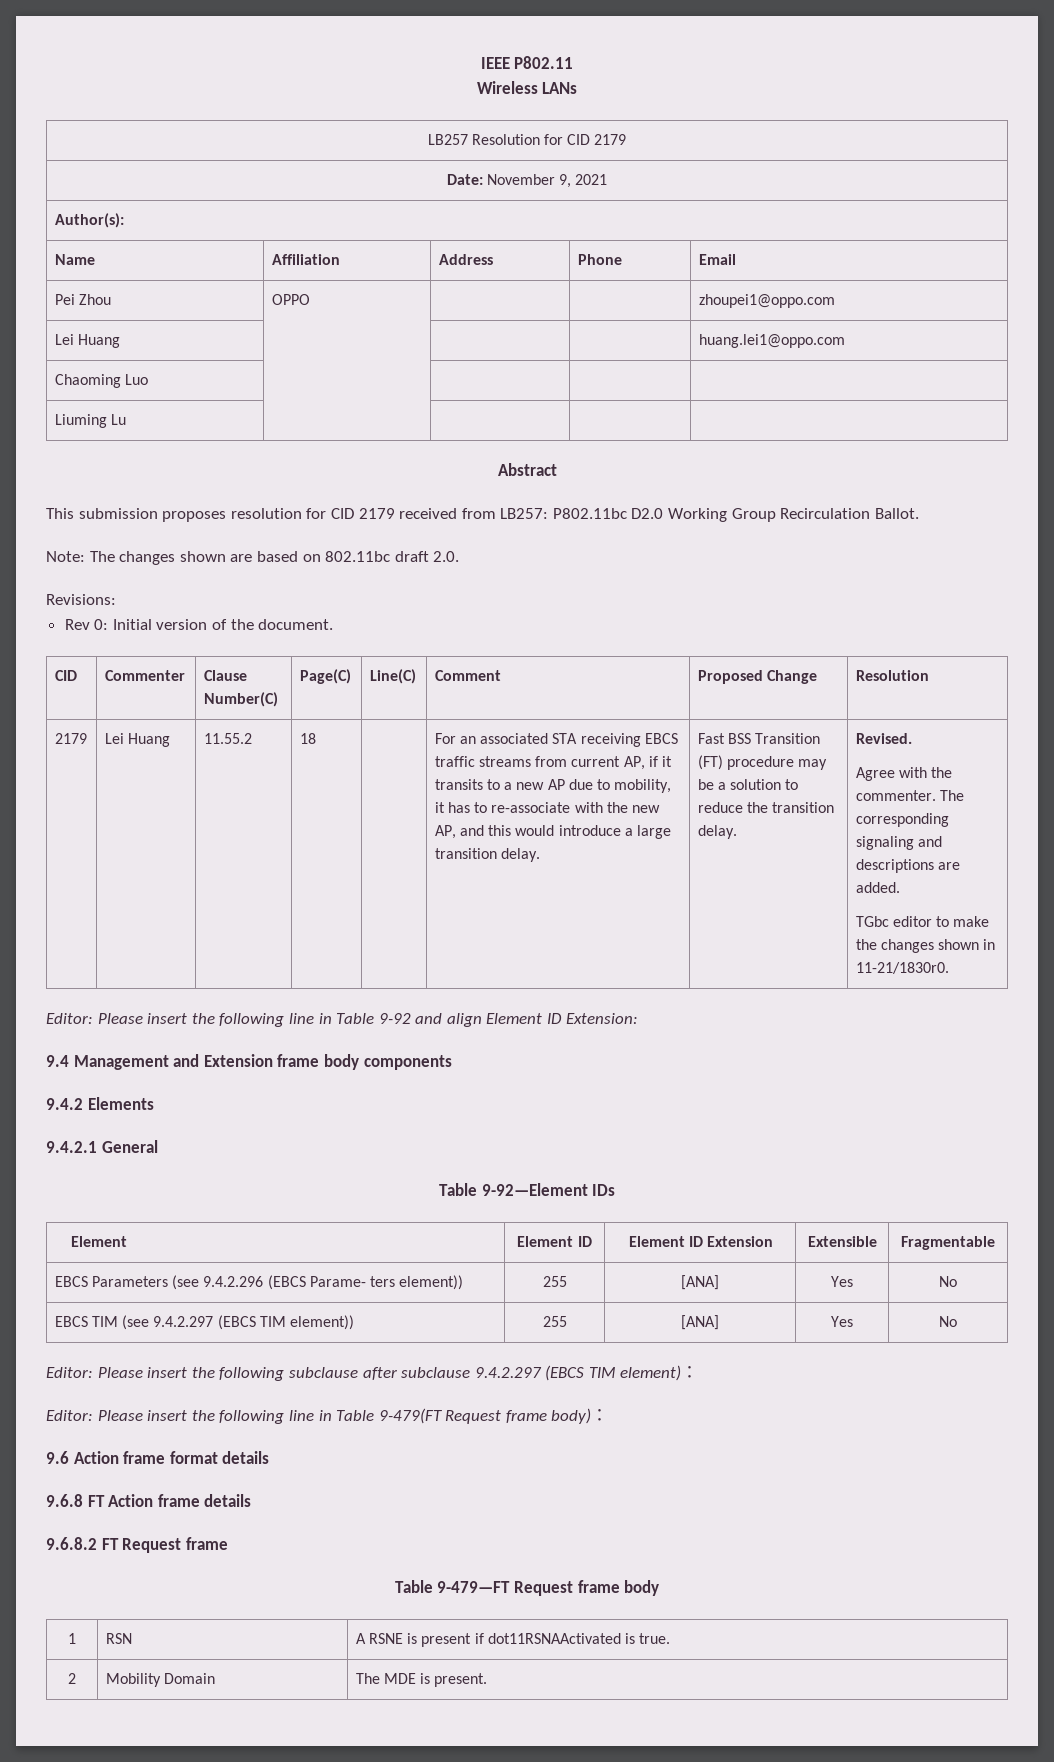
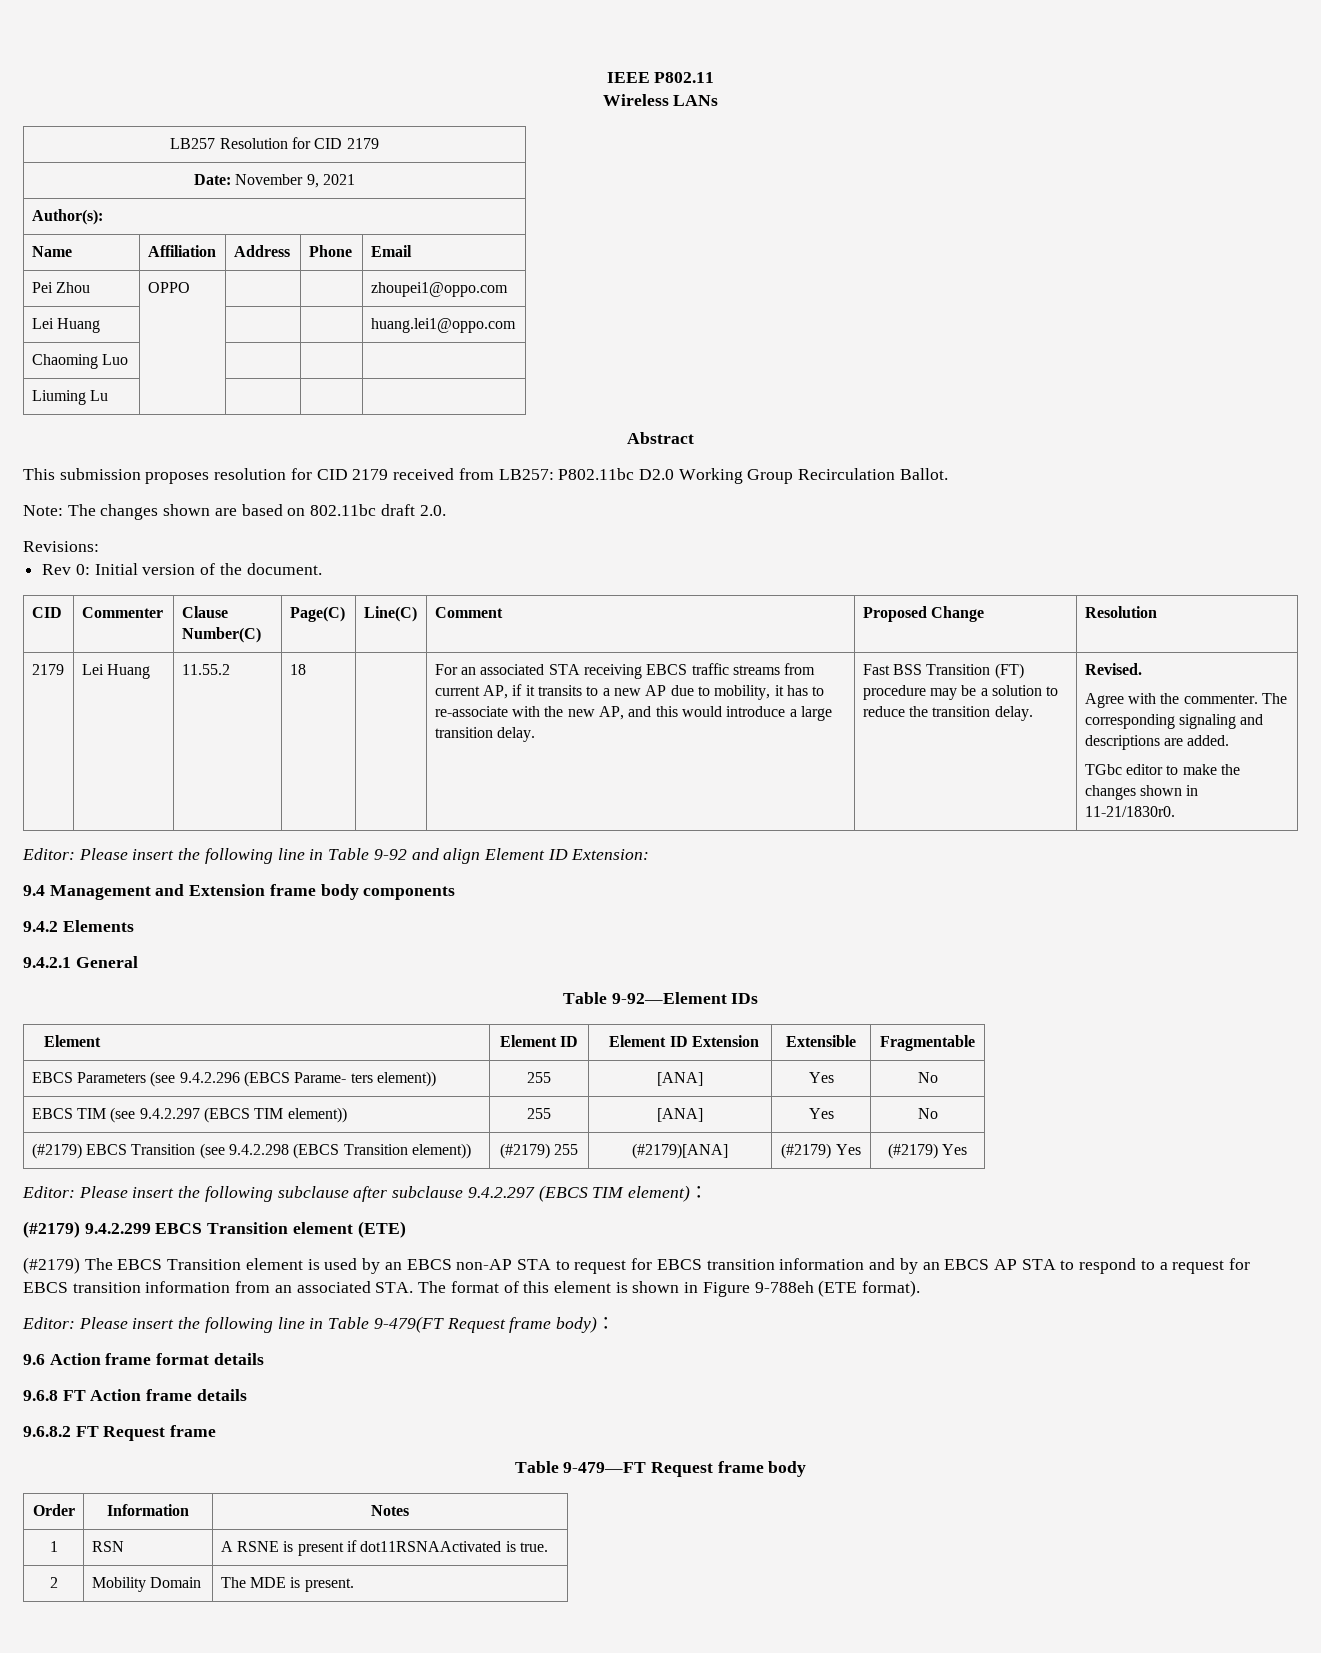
+ (#2179) EBCS Transition (see 9.4.2.298 (EBCS Transition element)) | (#2179) 255 | (#2179)[ANA] | (#2179) Yes | (#2179) Yes
+ (#2179) 9.4.2.299 EBCS Transition element (ETE)
+ (#2179) The EBCS Transition element is used by an EBCS non-AP STA to request for EBCS transition information and by an EBCS AP STA to respond to a request for EBCS transition information from an associated STA. The format of this element is shown in Figure 9-788eh (ETE format).
+ Order | Information | Notes

